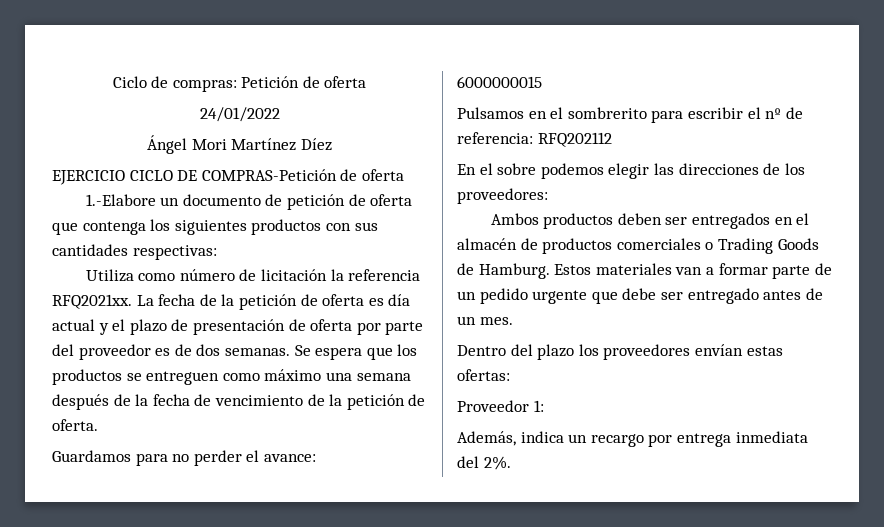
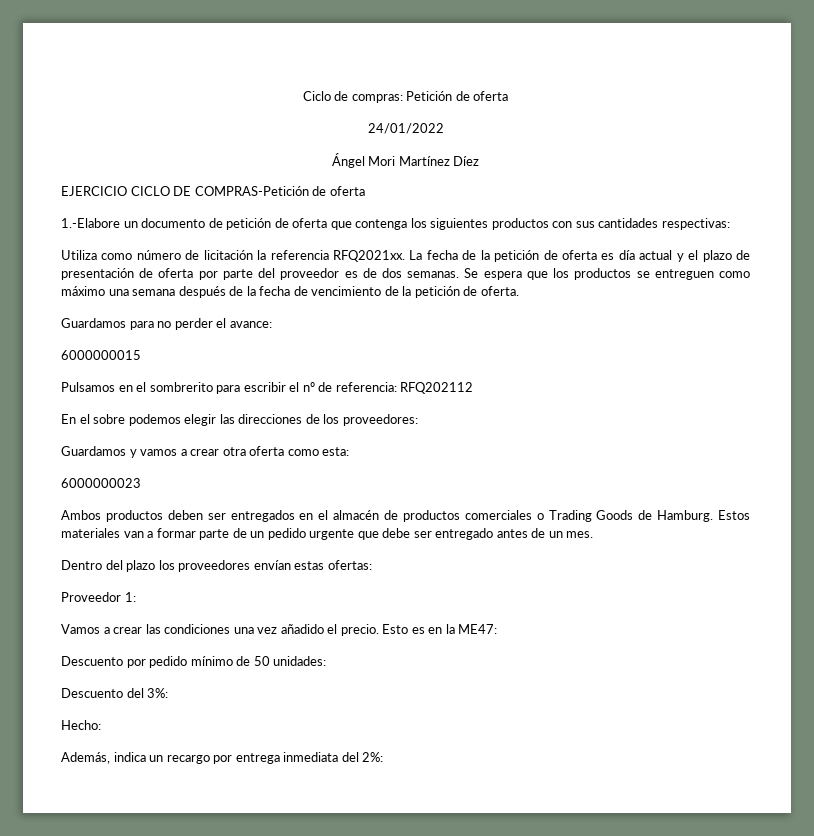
+ Guardamos y vamos a crear otra oferta como esta:
+ 6000000023
+ Vamos a crear las condiciones una vez añadido el precio. Esto es en la ME47:
+ Descuento por pedido mínimo de 50 unidades:
+ Descuento del 3%:
+ Hecho:
- Además, indica un recargo por entrega inmediata del 2%.
+ Además, indica un recargo por entrega inmediata del 2%:

